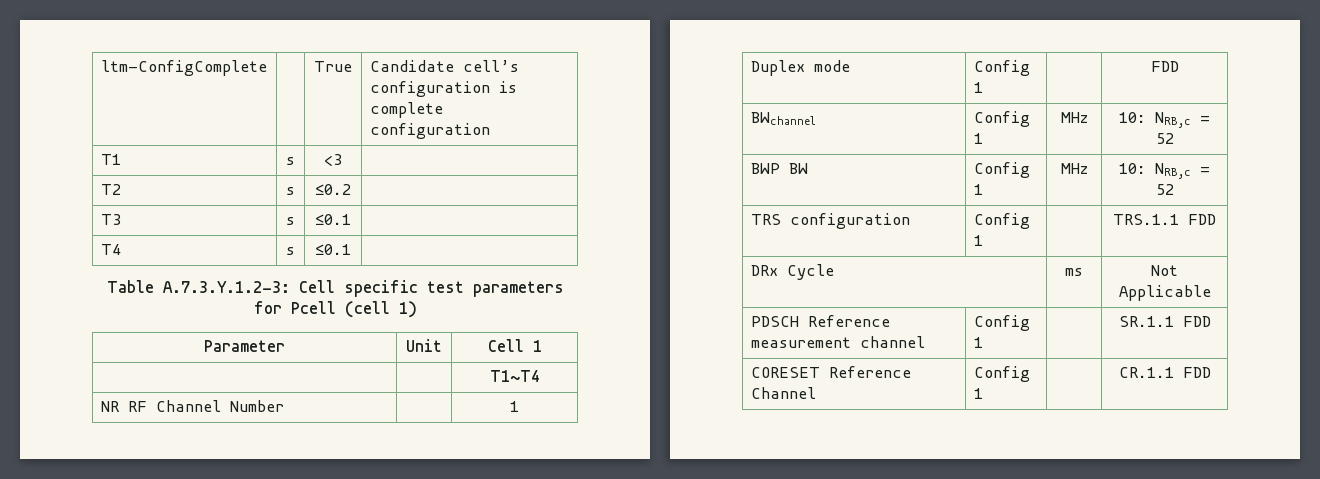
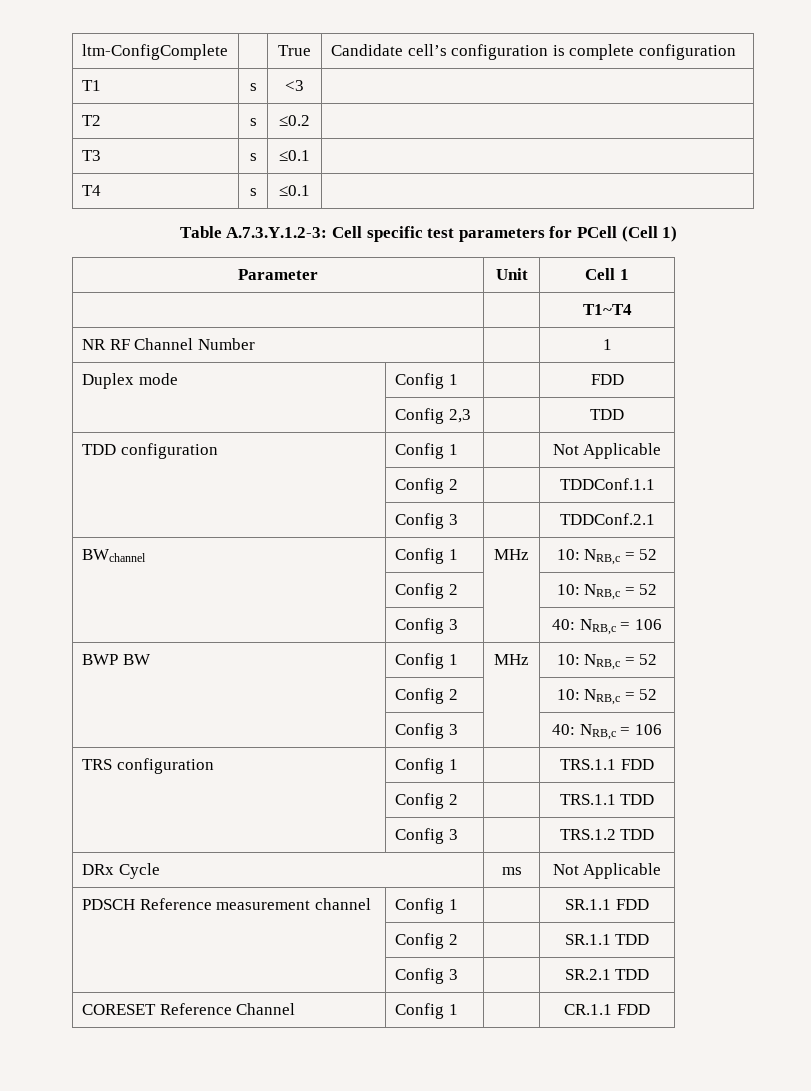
- Table A.7.3.Y.1.2-3: Cell specific test parameters for Pcell (cell 1)
+ Table A.7.3.Y.1.2-3: Cell specific test parameters for PCell (Cell 1)
+ | Config 2,3 | | TDD
+ TDD configuration | Config 1 | | Not Applicable
+ | Config 2 | | TDDConf.1.1
+ | Config 3 | | TDDConf.2.1
  BWchannel | Config 1 | MHz | 10: NRB,c = 52
+ | Config 2 | | 10: NRB,c = 52
+ | Config 3 | | 40: NRB,c = 106
  BWP BW | Config 1 | MHz | 10: NRB,c = 52
+ | Config 2 | | 10: NRB,c = 52
+ | Config 3 | | 40: NRB,c = 106
+ | Config 2 | | TRS.1.1 TDD
+ | Config 3 | | TRS.1.2 TDD
+ | Config 2 | | SR.1.1 TDD
+ | Config 3 | | SR.2.1 TDD

